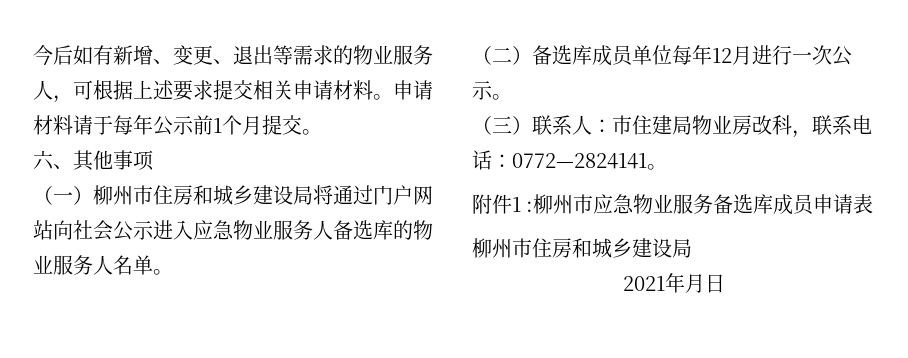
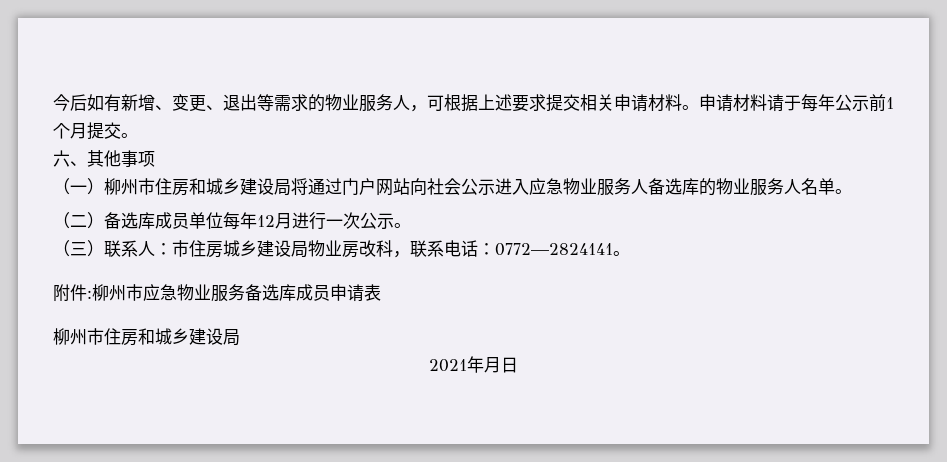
- （三）联系人：市住建局物业房改科，联系电话：0772—2824141。
+ （三）联系人：市住房城乡建设局物业房改科，联系电话：0772—2824141。
- 附件1 :柳州市应急物业服务备选库成员申请表
+ 附件:柳州市应急物业服务备选库成员申请表

